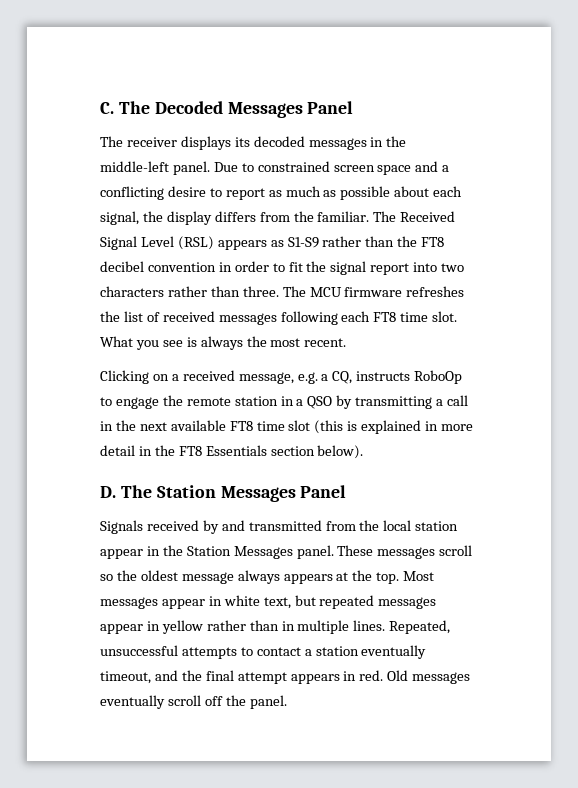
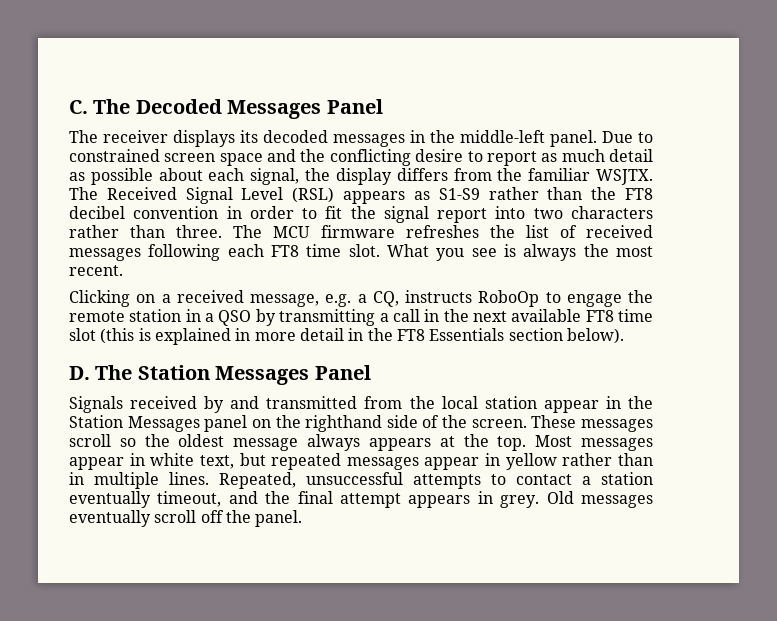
- Due to constrained screen space and a conflicting desire to report as much as possible about each signal, the display differs from the familiar.
+ Due to constrained screen space and the conflicting desire to report as much detail as possible about each signal, the display differs from the familiar WSJTX.
- Signals received by and transmitted from the local station appear in the Station Messages panel.
+ Signals received by and transmitted from the local station appear in the Station Messages panel on the righthand side of the screen.
- Repeated, unsuccessful attempts to contact a station eventually timeout, and the final attempt appears in red.
+ Repeated, unsuccessful attempts to contact a station eventually timeout, and the final attempt appears in grey.

